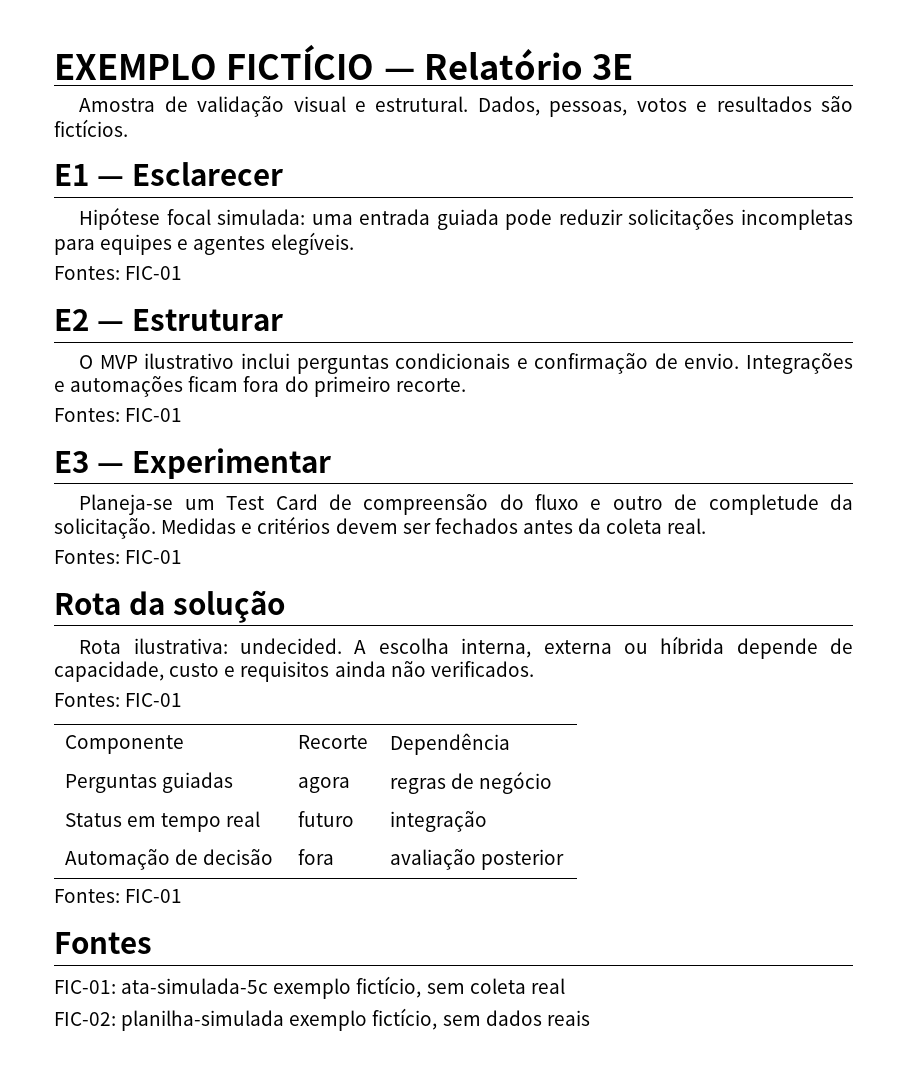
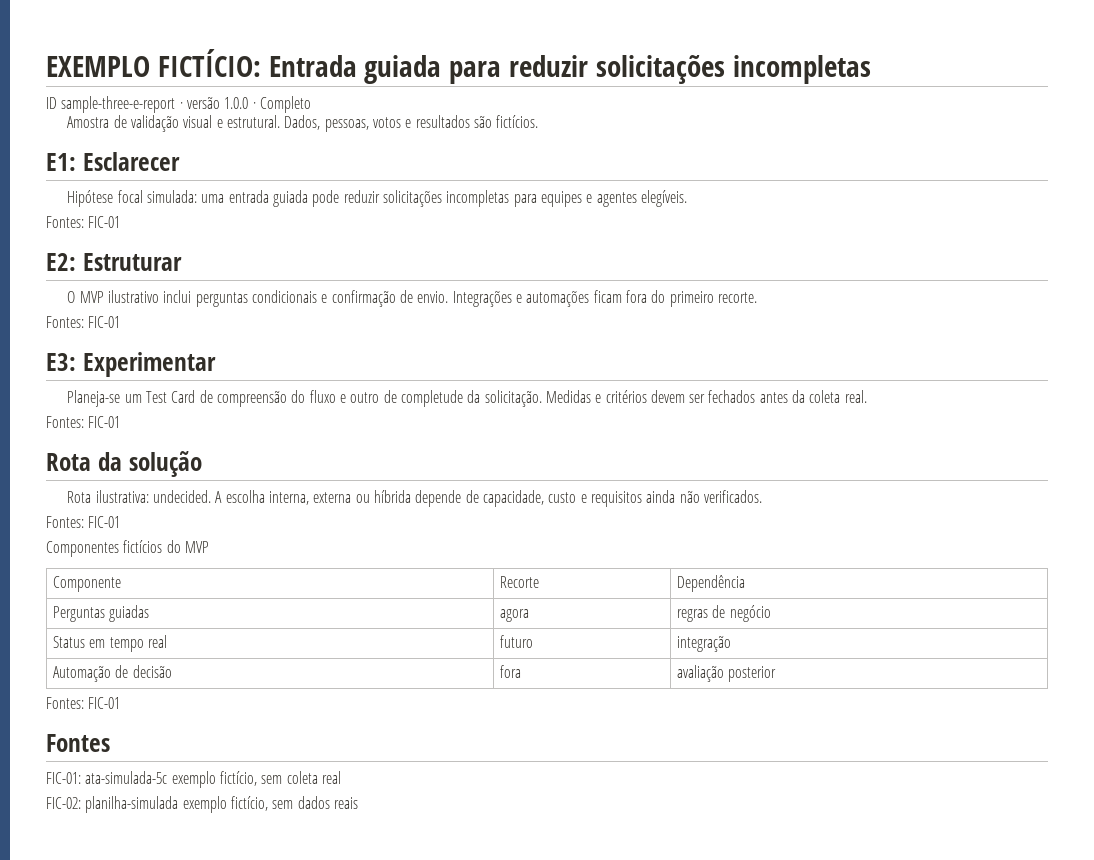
- EXEMPLO FICTÍCIO — Relatório 3E
+ EXEMPLO FICTÍCIO: Entrada guiada para reduzir solicitações incompletas
+ ID sample-three-e-report · versão 1.0.0 · Completo
- E1 — Esclarecer
+ E1: Esclarecer
- E2 — Estruturar
+ E2: Estruturar
- E3 — Experimentar
+ E3: Experimentar
+ Componentes fictícios do MVP

